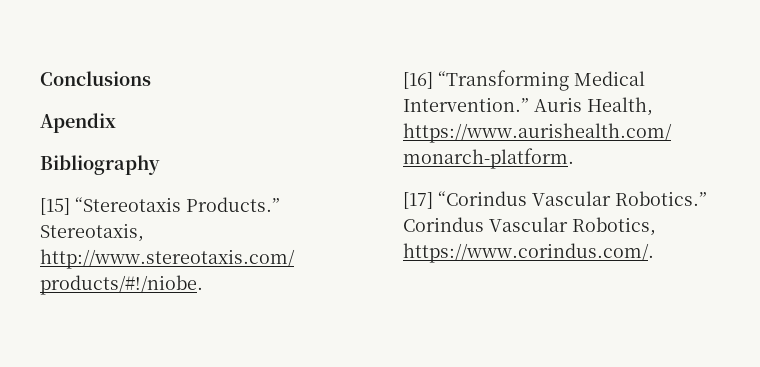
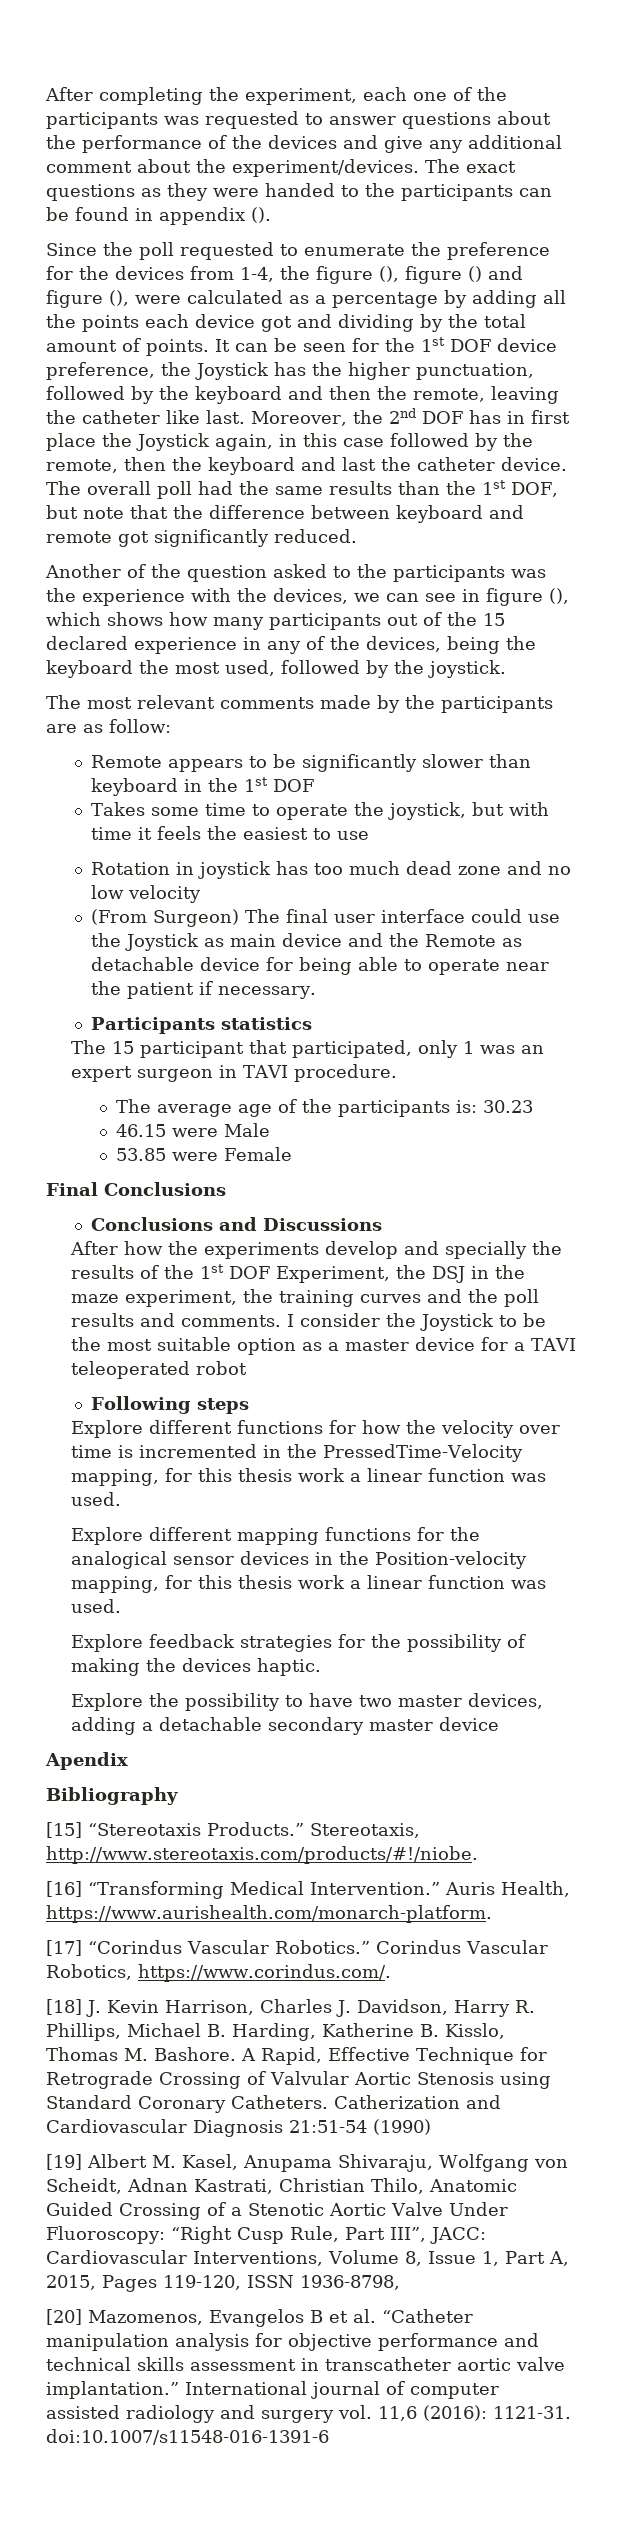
- Conclusions
+ After completing the experiment, each one of the participants was requested to answer questions about the performance of the devices and give any additional comment about the experiment/devices. The exact questions as they were handed to the participants can be found in appendix ().
+ Since the poll requested to enumerate the preference for the devices from 1-4, the figure (), figure () and figure (), were calculated as a percentage by adding all the points each device got and dividing by the total amount of points. It can be seen for the 1st DOF device preference, the Joystick has the higher punctuation, followed by the keyboard and then the remote, leaving the catheter like last. Moreover, the 2nd DOF has in first place the Joystick again, in this case followed by the remote, then the keyboard and last the catheter device. The overall poll had the same results than the 1st DOF, but note that the difference between keyboard and remote got significantly reduced.
+ Another of the question asked to the participants was the experience with the devices, we can see in figure (), which shows how many participants out of the 15 declared experience in any of the devices, being the keyboard the most used, followed by the joystick.
+ The most relevant comments made by the participants are as follow:
+ Remote appears to be significantly slower than keyboard in the 1st DOF
+ Takes some time to operate the joystick, but with time it feels the easiest to use
+ Rotation in joystick has too much dead zone and no low velocity
+ (From Surgeon) The final user interface could use the Joystick as main device and the Remote as detachable device for being able to operate near the patient if necessary.
+ Participants statistics
+ The 15 participant that participated, only 1 was an expert surgeon in TAVI procedure.
+ The average age of the participants is: 30.23
+ 46.15 were Male
+ 53.85 were Female
+ Final Conclusions
+ Conclusions and Discussions
+ After how the experiments develop and specially the results of the 1st DOF Experiment, the DSJ in the maze experiment, the training curves and the poll results and comments. I consider the Joystick to be the most suitable option as a master device for a TAVI teleoperated robot
+ Following steps
+ Explore different functions for how the velocity over time is incremented in the PressedTime-Velocity mapping, for this thesis work a linear function was used.
+ Explore different mapping functions for the analogical sensor devices in the Position-velocity mapping, for this thesis work a linear function was used.
+ Explore feedback strategies for the possibility of making the devices haptic.
+ Explore the possibility to have two master devices, adding a detachable secondary master device
+ [18] J. Kevin Harrison, Charles J. Davidson, Harry R. Phillips, Michael B. Harding, Katherine B. Kisslo, Thomas M. Bashore. A Rapid, Effective Technique for Retrograde Crossing of Valvular Aortic Stenosis using Standard Coronary Catheters. Catherization and Cardiovascular Diagnosis 21:51-54 (1990)
+ [19] Albert M. Kasel, Anupama Shivaraju, Wolfgang von Scheidt, Adnan Kastrati, Christian Thilo, Anatomic Guided Crossing of a Stenotic Aortic Valve Under Fluoroscopy: “Right Cusp Rule, Part III”, JACC: Cardiovascular Interventions, Volume 8, Issue 1, Part A, 2015, Pages 119-120, ISSN 1936-8798,
+ [20] Mazomenos, Evangelos B et al. “Catheter manipulation analysis for objective performance and technical skills assessment in transcatheter aortic valve implantation.” International journal of computer assisted radiology and surgery vol. 11,6 (2016): 1121-31. doi:10.1007/s11548-016-1391-6

